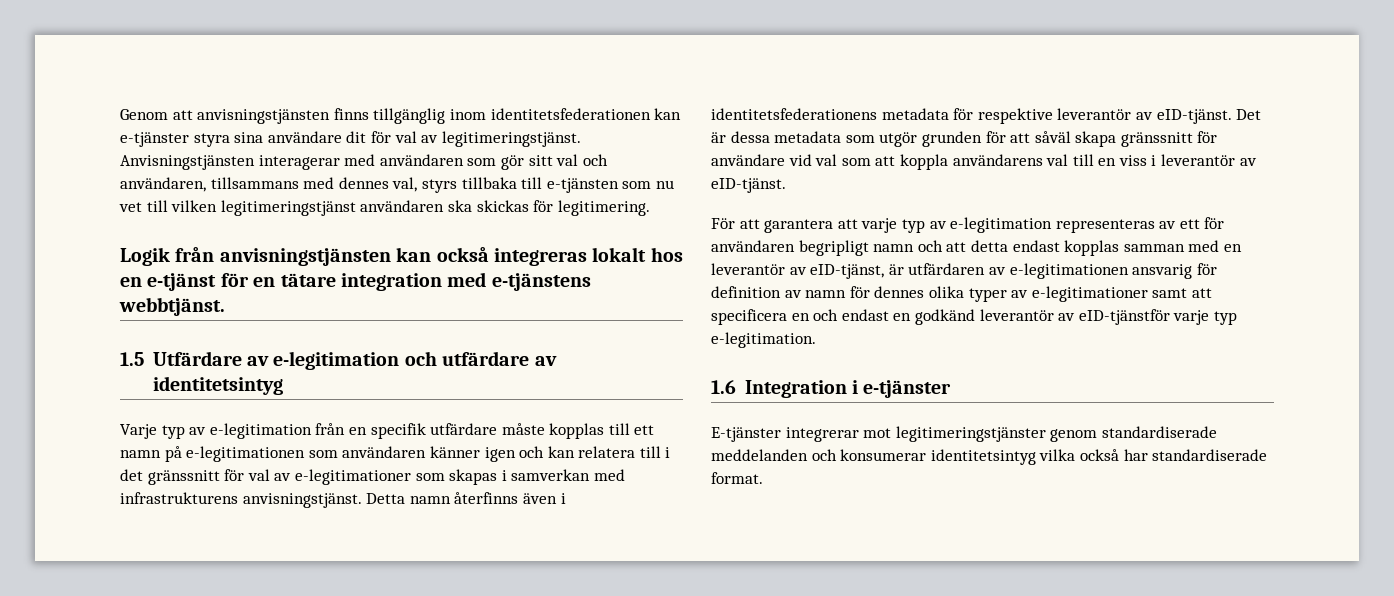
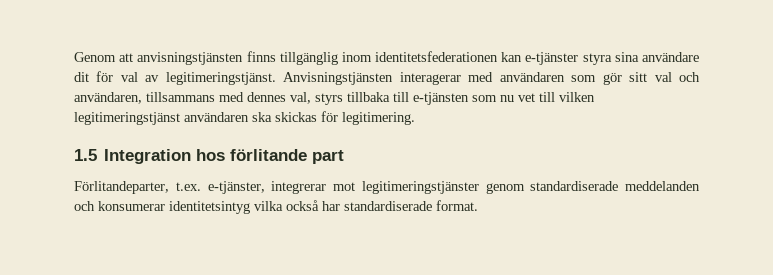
- Logik från anvisningstjänsten kan också integreras lokalt hos en e-tjänst för en tätare integration med e-tjänstens webbtjänst.
- 1.5 Utfärdare av e-legitimation och utfärdare av identitetsintyg
- Varje typ av e-legitimation från en specifik utfärdare måste kopplas till ett namn på e-legitimationen som användaren känner igen och kan relatera till i det gränssnitt för val av e-legitimationer som skapas i samverkan med infrastrukturens anvisningstjänst. Detta namn återfinns även i identitetsfederationens metadata för respektive leverantör av eID-tjänst. Det är dessa metadata som utgör grunden för att såväl skapa gränssnitt för användare vid val som att koppla användarens val till en viss i leverantör av eID-tjänst.
- För att garantera att varje typ av e-legitimation representeras av ett för användaren begripligt namn och att detta endast kopplas samman med en leverantör av eID-tjänst, är utfärdaren av e-legitimationen ansvarig för definition av namn för dennes olika typer av e-legitimationer samt att specificera en och endast en godkänd leverantör av eID-tjänstför varje typ e-legitimation.
- 1.6 Integration i e-tjänster
- E-tjänster integrerar mot legitimeringstjänster genom standardiserade meddelanden och konsumerar identitetsintyg vilka också har standardiserade format.
+ 1.5 Integration hos förlitande part
+ Förlitandeparter, t.ex. e-tjänster, integrerar mot legitimeringstjänster genom standardiserade meddelanden och konsumerar identitetsintyg vilka också har standardiserade format.

